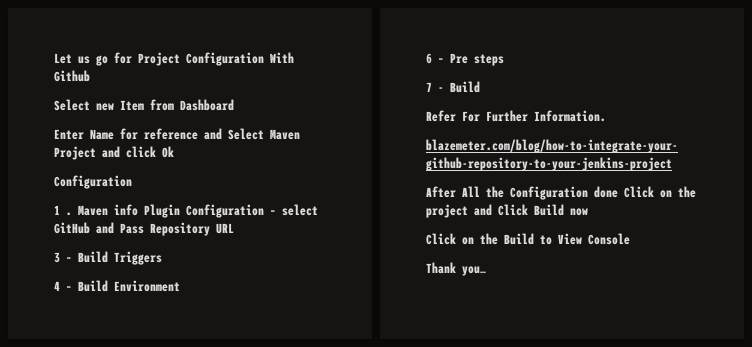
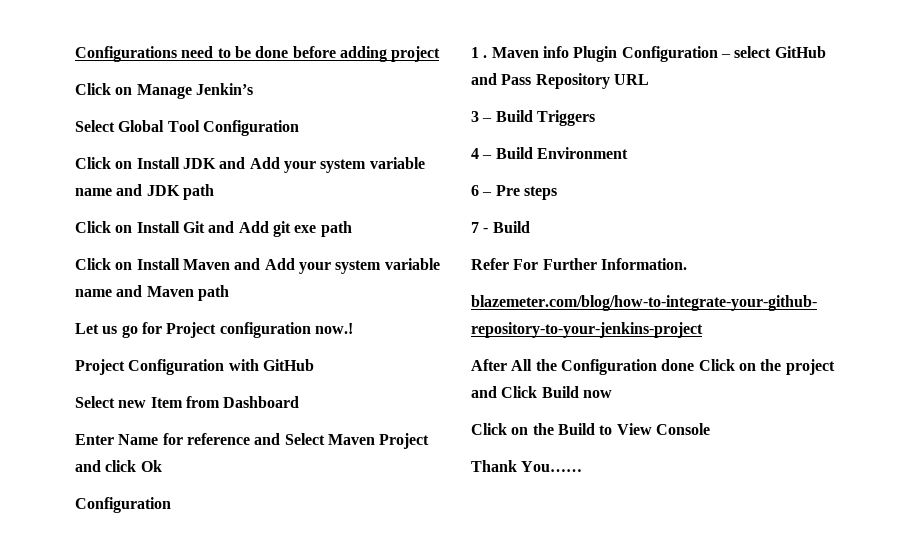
+ Configurations need to be done before adding project
+ Click on Manage Jenkin’s
+ Select Global Tool Configuration
+ Click on Install JDK and Add your system variable name and JDK path
+ Click on Install Git and Add git exe path
+ Click on Install Maven and Add your system variable name and Maven path
- Let us go for Project Configuration With Github
+ Let us go for Project configuration now.!
+ Project Configuration with GitHub
- Thank you…
+ Thank You……

